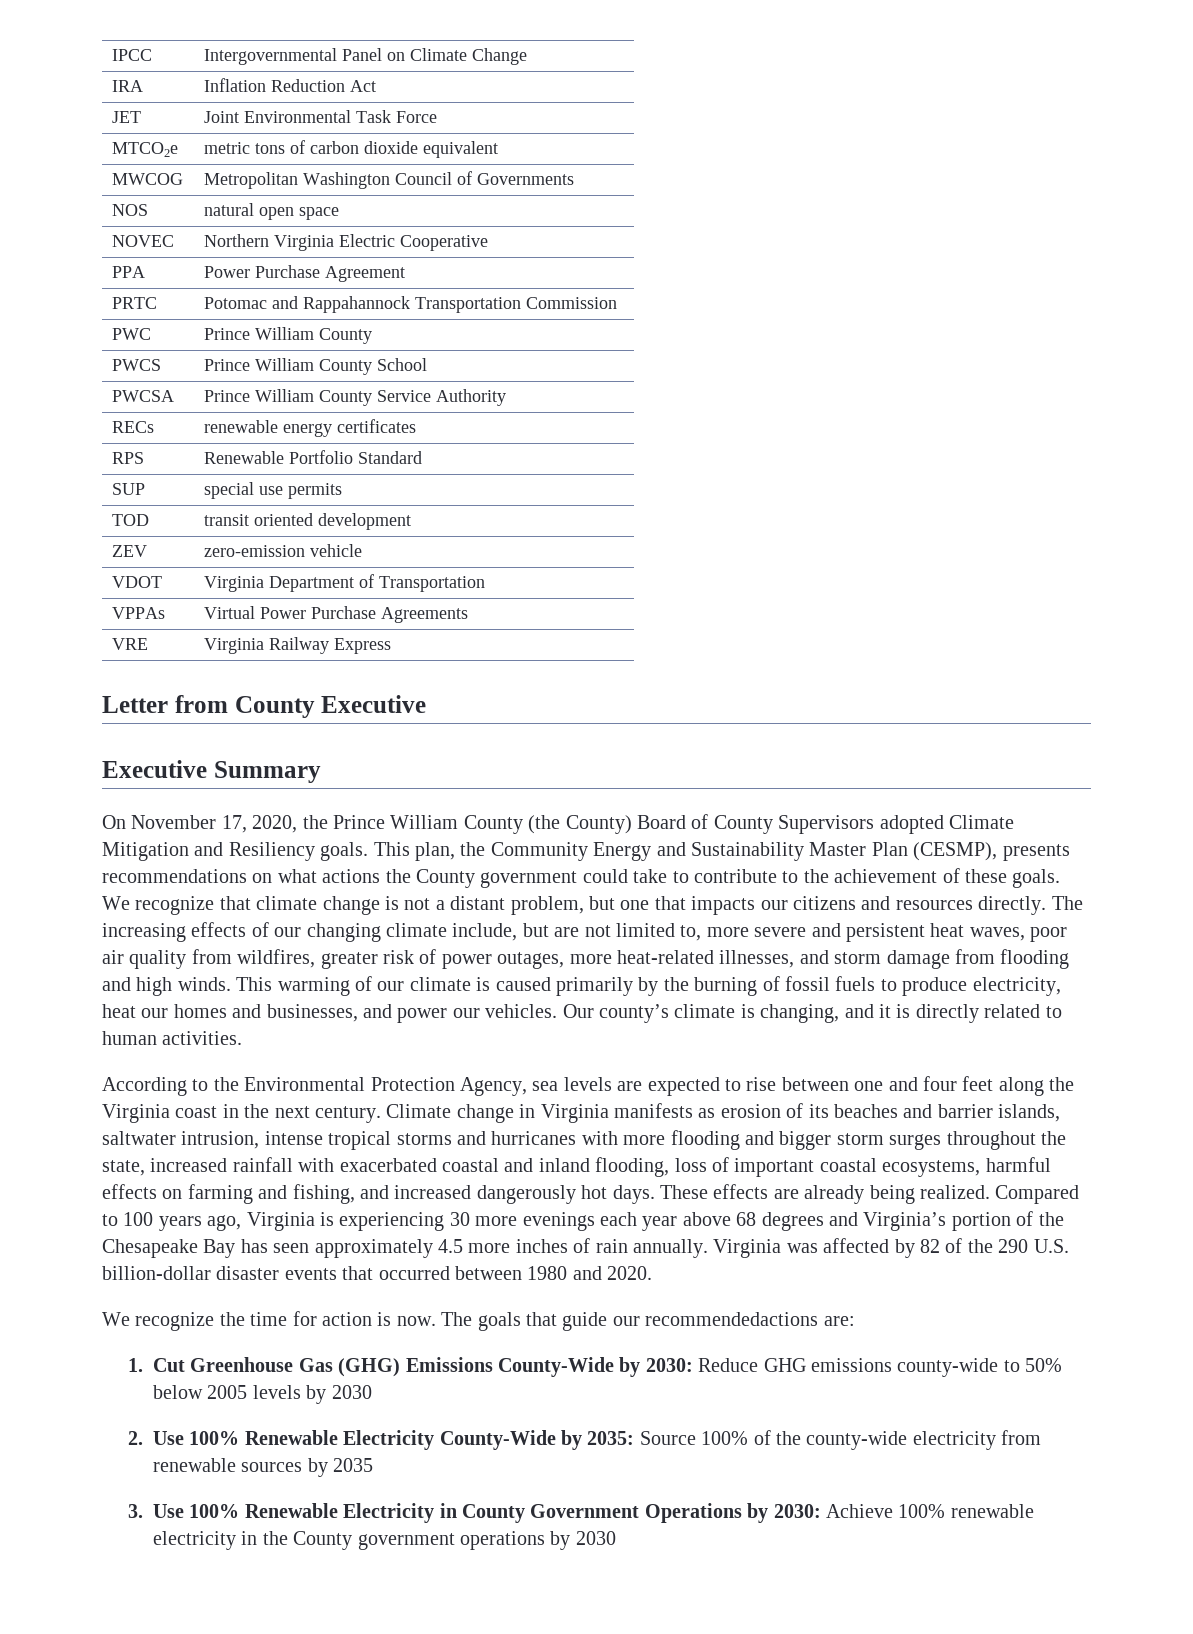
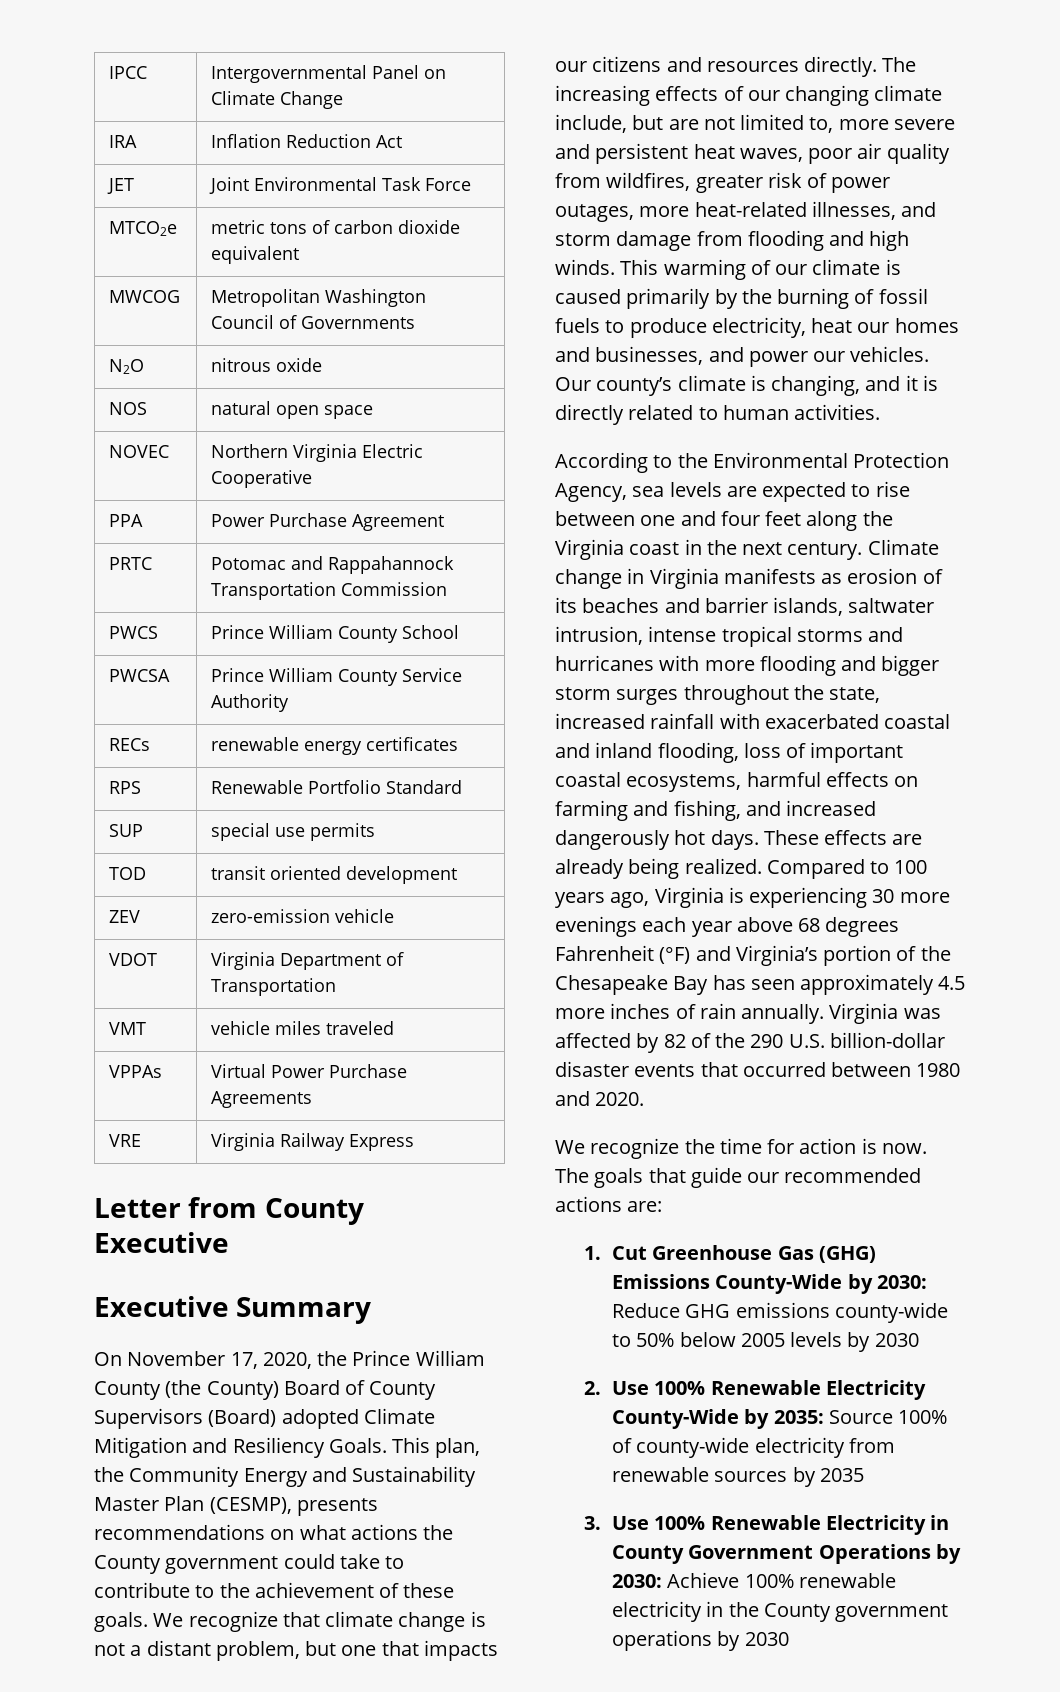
+ N2O | nitrous oxide
- PWC | Prince William County
+ VMT | vehicle miles traveled
- On November 17, 2020, the Prince William County (the County) Board of County Supervisors adopted Climate Mitigation and Resiliency goals.
+ On November 17, 2020, the Prince William County (the County) Board of County Supervisors (Board) adopted Climate Mitigation and Resiliency Goals.
- Compared to 100 years ago, Virginia is experiencing 30 more evenings each year above 68 degrees and Virginia’s portion of the Chesapeake Bay has seen approximately 4.5 more inches of rain annually.
+ Compared to 100 years ago, Virginia is experiencing 30 more evenings each year above 68 degrees Fahrenheit (°F) and Virginia’s portion of the Chesapeake Bay has seen approximately 4.5 more inches of rain annually.
- The goals that guide our recommendedactions are:
+ The goals that guide our recommended actions are:
- 2. Use 100% Renewable Electricity County-Wide by 2035: Source 100% of the county-wide electricity from renewable sources by 2035
+ 2. Use 100% Renewable Electricity County-Wide by 2035: Source 100% of county-wide electricity from renewable sources by 2035

